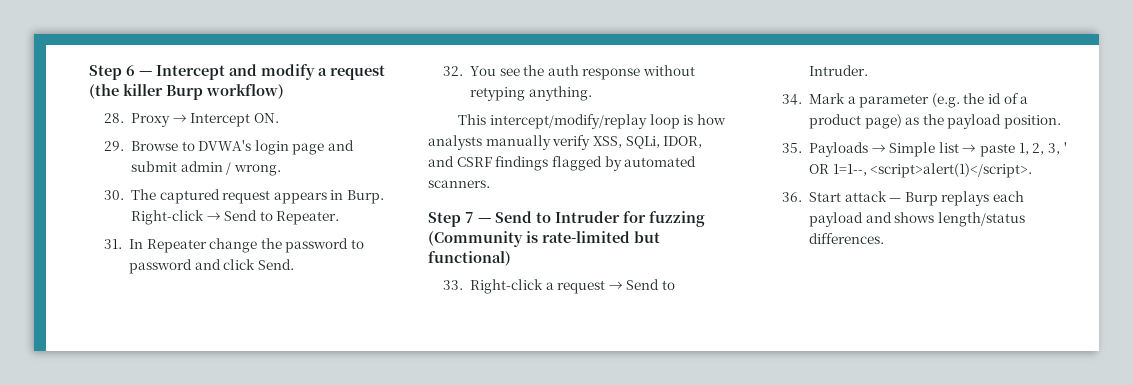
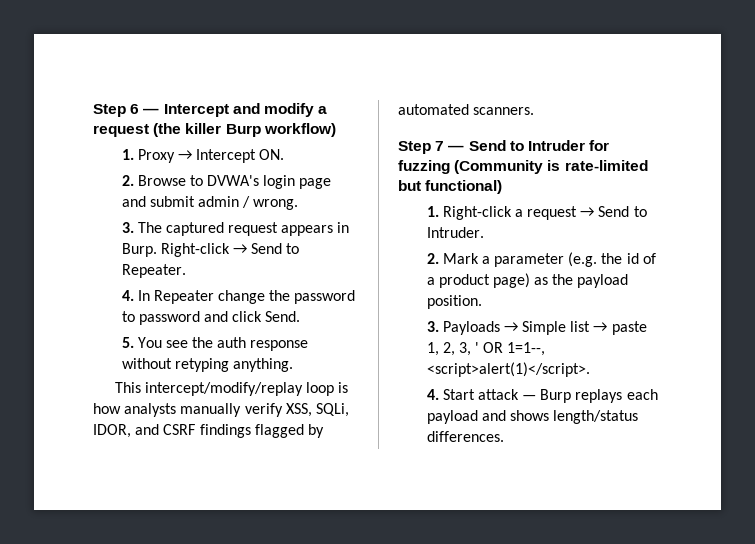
- 28. Proxy → Intercept ON.
+ 1. Proxy → Intercept ON.
- 29. Browse to DVWA's login page and submit admin / wrong.
+ 2. Browse to DVWA's login page and submit admin / wrong.
- 30. The captured request appears in Burp.
+ 3. The captured request appears in Burp.
- 31. In Repeater change the password to password and click Send.
+ 4. In Repeater change the password to password and click Send.
- 32. You see the auth response without retyping anything.
+ 5. You see the auth response without retyping anything.
- 33. Right-click a request → Send to Intruder.
+ 1. Right-click a request → Send to Intruder.
- 34. Mark a parameter (e.g. the id of a product page) as the payload position.
+ 2. Mark a parameter (e.g. the id of a product page) as the payload position.
- 35. Payloads → Simple list → paste 1, 2, 3, ' OR 1=1--, <script>alert(1)</script>.
+ 3. Payloads → Simple list → paste 1, 2, 3, ' OR 1=1--, <script>alert(1)</script>.
- 36. Start attack — Burp replays each payload and shows length/status differences.
+ 4. Start attack — Burp replays each payload and shows length/status differences.

